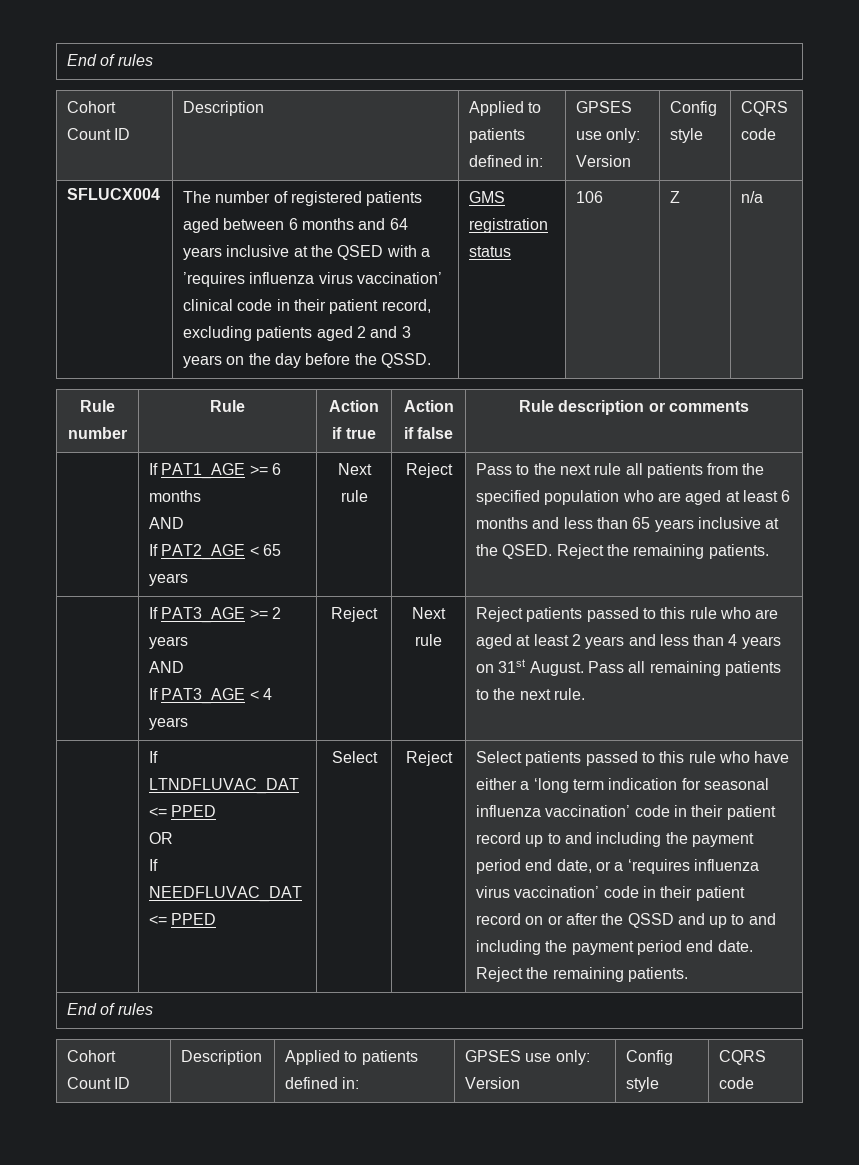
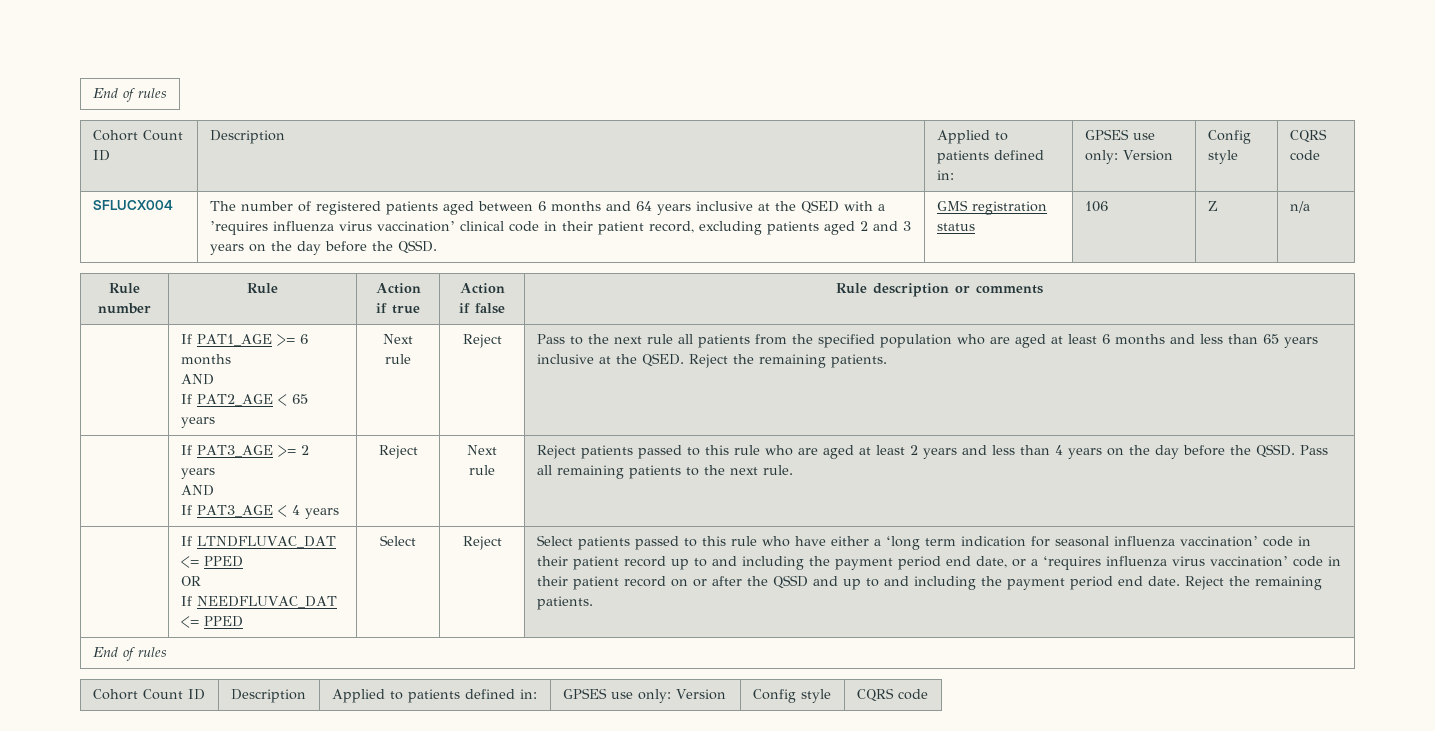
- Reject patients passed to this rule who are aged at least 2 years and less than 4 years on 31st August.
+ Reject patients passed to this rule who are aged at least 2 years and less than 4 years on the day before the QSSD.

